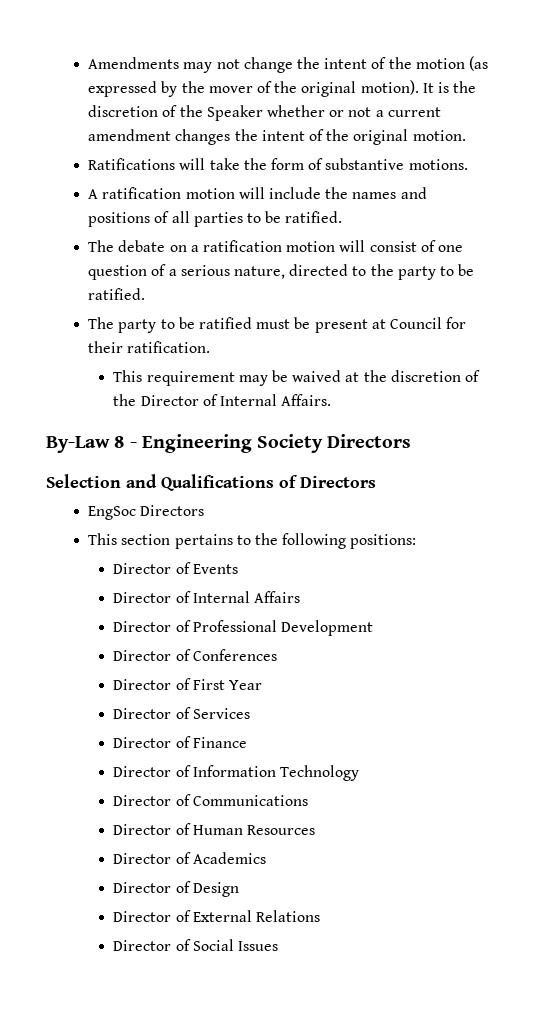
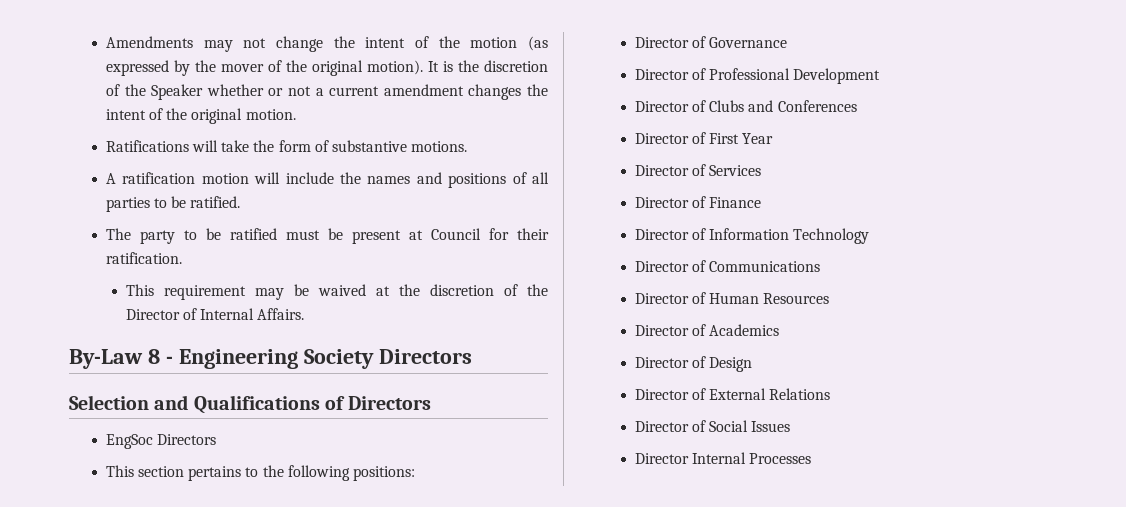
- The debate on a ratification motion will consist of one question of a serious nature, directed to the party to be ratified.
- Director of Events
- Director of Internal Affairs
+ Director of Governance
- Director of Conferences
+ Director of Clubs and Conferences
+ Director Internal Processes

